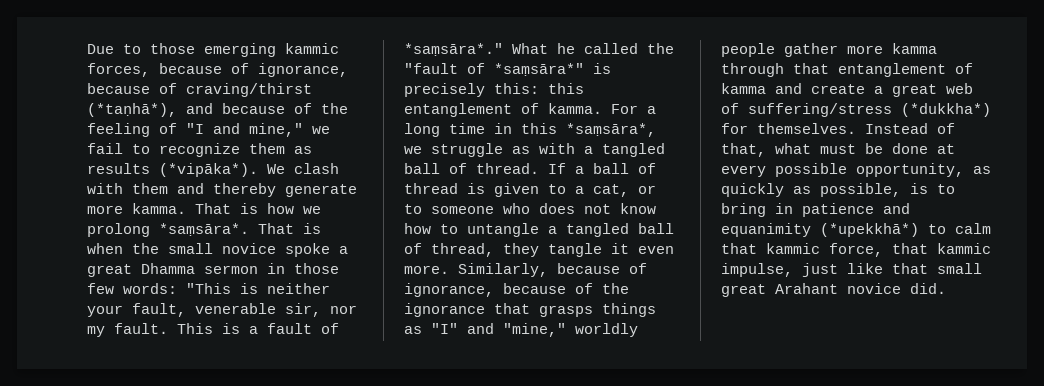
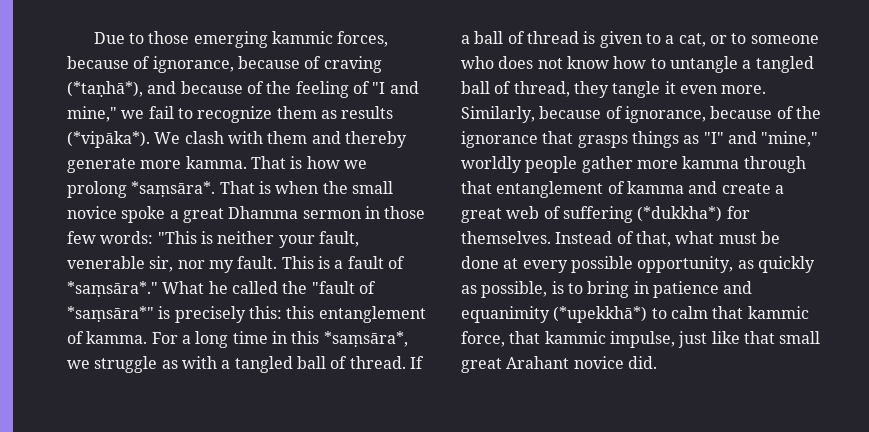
- Due to those emerging kammic forces, because of ignorance, because of craving/thirst (*taṇhā*), and because of the feeling of "I and mine," we fail to recognize them as results (*vipāka*).
+ Due to those emerging kammic forces, because of ignorance, because of craving (*taṇhā*), and because of the feeling of "I and mine," we fail to recognize them as results (*vipāka*).
- Similarly, because of ignorance, because of the ignorance that grasps things as "I" and "mine," worldly people gather more kamma through that entanglement of kamma and create a great web of suffering/stress (*dukkha*) for themselves.
+ Similarly, because of ignorance, because of the ignorance that grasps things as "I" and "mine," worldly people gather more kamma through that entanglement of kamma and create a great web of suffering (*dukkha*) for themselves.

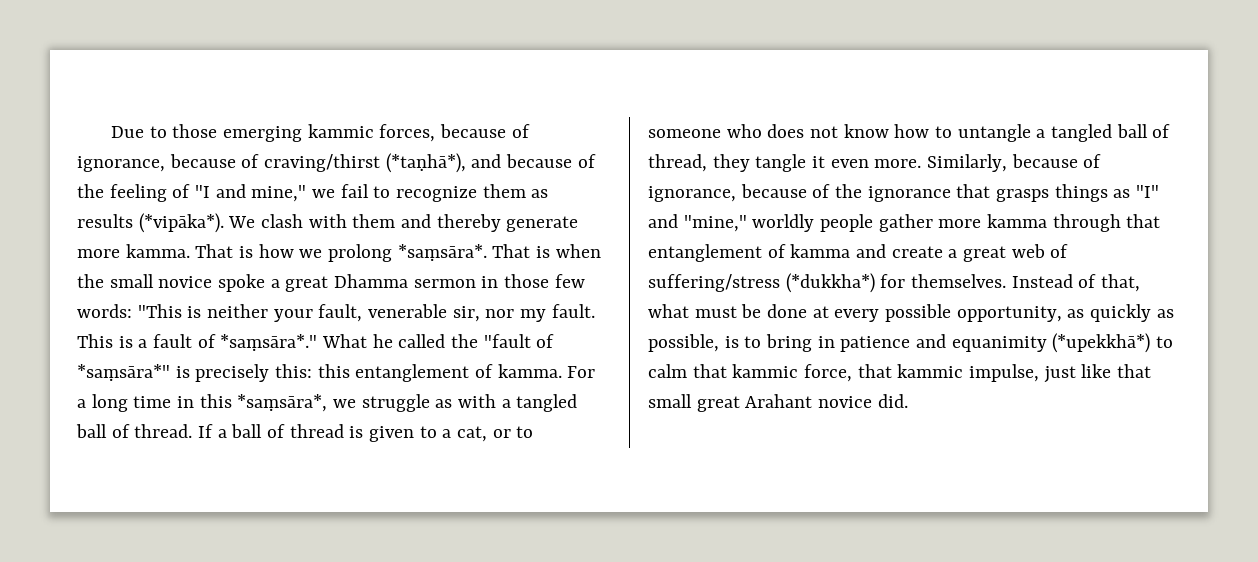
- Due to those emerging kammic forces, because of ignorance, because of craving (*taṇhā*), and because of the feeling of "I and mine," we fail to recognize them as results (*vipāka*).
+ Due to those emerging kammic forces, because of ignorance, because of craving/thirst (*taṇhā*), and because of the feeling of "I and mine," we fail to recognize them as results (*vipāka*).
- Similarly, because of ignorance, because of the ignorance that grasps things as "I" and "mine," worldly people gather more kamma through that entanglement of kamma and create a great web of suffering (*dukkha*) for themselves.
+ Similarly, because of ignorance, because of the ignorance that grasps things as "I" and "mine," worldly people gather more kamma through that entanglement of kamma and create a great web of suffering/stress (*dukkha*) for themselves.

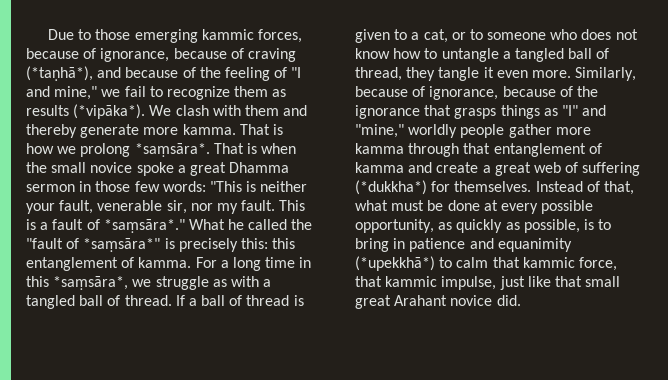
- Due to those emerging kammic forces, because of ignorance, because of craving/thirst (*taṇhā*), and because of the feeling of "I and mine," we fail to recognize them as results (*vipāka*).
+ Due to those emerging kammic forces, because of ignorance, because of craving (*taṇhā*), and because of the feeling of "I and mine," we fail to recognize them as results (*vipāka*).
- Similarly, because of ignorance, because of the ignorance that grasps things as "I" and "mine," worldly people gather more kamma through that entanglement of kamma and create a great web of suffering/stress (*dukkha*) for themselves.
+ Similarly, because of ignorance, because of the ignorance that grasps things as "I" and "mine," worldly people gather more kamma through that entanglement of kamma and create a great web of suffering (*dukkha*) for themselves.

